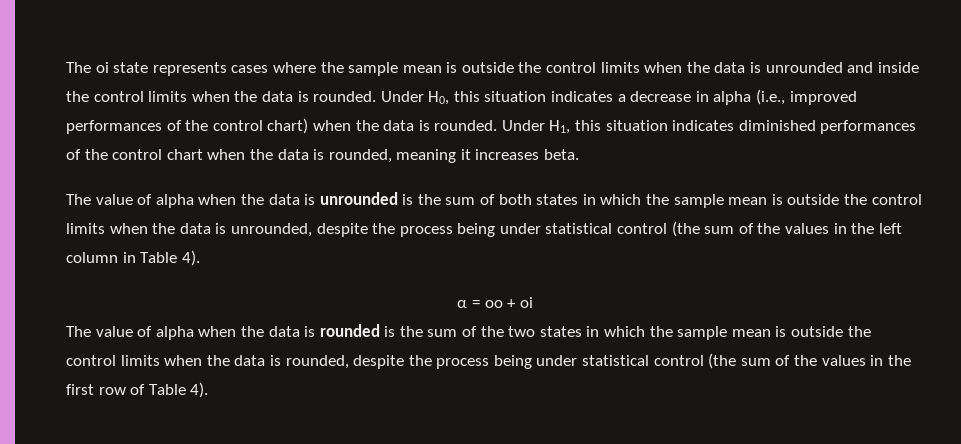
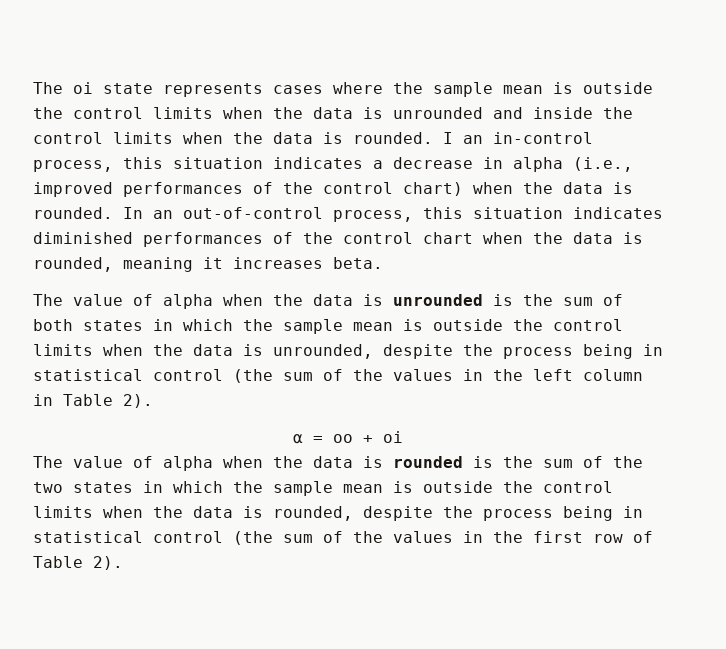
- Under H0, this situation indicates a decrease in alpha (i.e., improved performances of the control chart) when the data is rounded.
+ I an in-control process, this situation indicates a decrease in alpha (i.e., improved performances of the control chart) when the data is rounded.
- Under H1, this situation indicates diminished performances of the control chart when the data is rounded, meaning it increases beta.
+ In an out-of-control process, this situation indicates diminished performances of the control chart when the data is rounded, meaning it increases beta.
- The value of alpha when the data is unrounded is the sum of both states in which the sample mean is outside the control limits when the data is unrounded, despite the process being under statistical control (the sum of the values in the left column in Table 4).
+ The value of alpha when the data is unrounded is the sum of both states in which the sample mean is outside the control limits when the data is unrounded, despite the process being in statistical control (the sum of the values in the left column in Table 2).
- The value of alpha when the data is rounded is the sum of the two states in which the sample mean is outside the control limits when the data is rounded, despite the process being under statistical control (the sum of the values in the first row of Table 4).
+ The value of alpha when the data is rounded is the sum of the two states in which the sample mean is outside the control limits when the data is rounded, despite the process being in statistical control (the sum of the values in the first row of Table 2).

